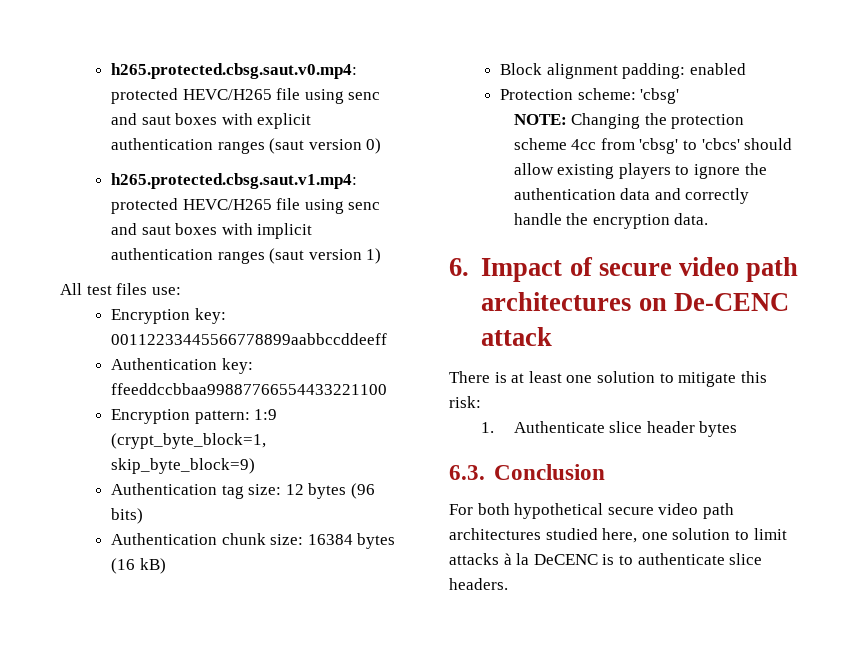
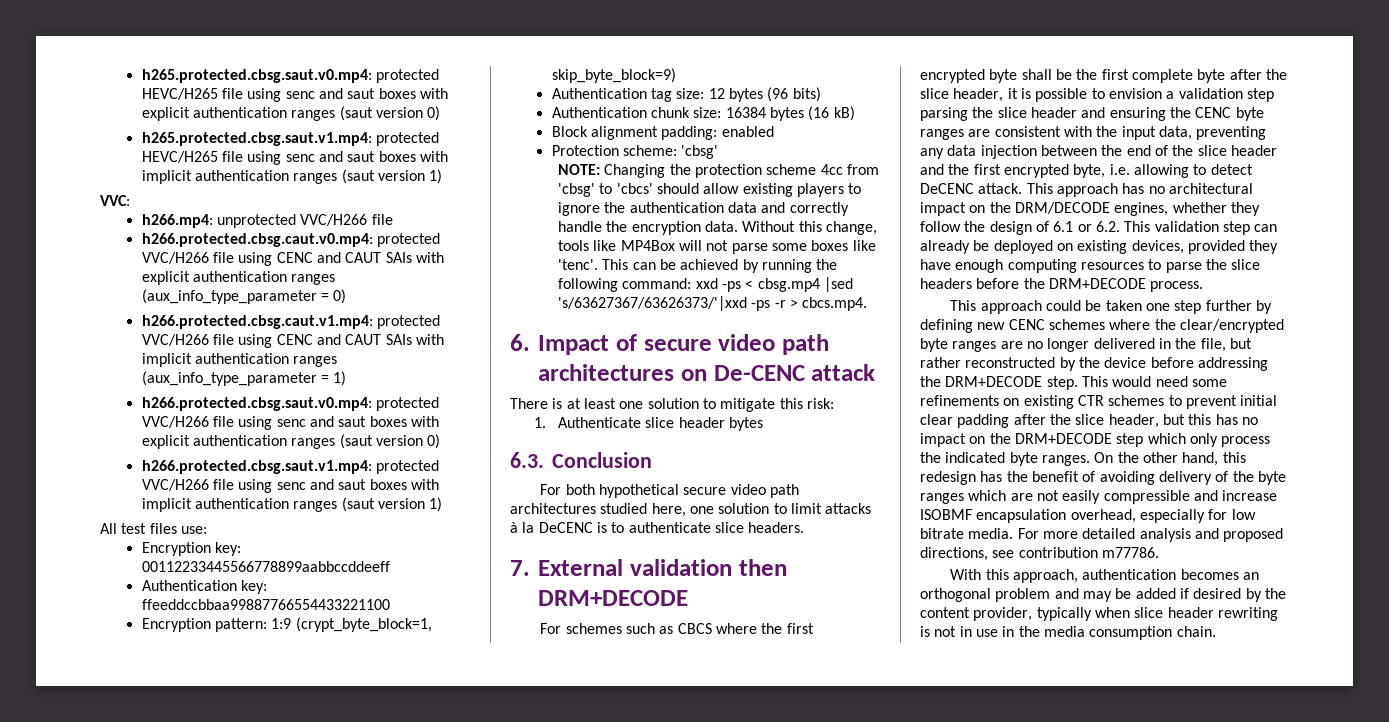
+ VVC:
+ h266.mp4: unprotected VVC/H266 file
+ h266.protected.cbsg.caut.v0.mp4: protected VVC/H266 file using CENC and CAUT SAIs with explicit authentication ranges (aux_info_type_parameter = 0)
+ h266.protected.cbsg.caut.v1.mp4: protected VVC/H266 file using CENC and CAUT SAIs with implicit authentication ranges (aux_info_type_parameter = 1)
+ h266.protected.cbsg.saut.v0.mp4: protected VVC/H266 file using senc and saut boxes with explicit authentication ranges (saut version 0)
+ h266.protected.cbsg.saut.v1.mp4: protected VVC/H266 file using senc and saut boxes with implicit authentication ranges (saut version 1)
+ Without this change, tools like MP4Box will not parse some boxes like 'tenc'. This can be achieved by running the following command: xxd -ps < cbsg.mp4 |sed 's/63627367/63626373/'|xxd -ps -r > cbcs.mp4.
+ 7. External validation then DRM+DECODE
+ For schemes such as CBCS where the first encrypted byte shall be the first complete byte after the slice header, it is possible to envision a validation step parsing the slice header and ensuring the CENC byte ranges are consistent with the input data, preventing any data injection between the end of the slice header and the first encrypted byte, i.e. allowing to detect DeCENC attack. This approach has no architectural impact on the DRM/DECODE engines, whether they follow the design of 6.1 or 6.2. This validation step can already be deployed on existing devices, provided they have enough computing resources to parse the slice headers before the DRM+DECODE process.
+ This approach could be taken one step further by defining new CENC schemes where the clear/encrypted byte ranges are no longer delivered in the file, but rather reconstructed by the device before addressing the DRM+DECODE step. This would need some refinements on existing CTR schemes to prevent initial clear padding after the slice header, but this has no impact on the DRM+DECODE step which only process the indicated byte ranges. On the other hand, this redesign has the benefit of avoiding delivery of the byte ranges which are not easily compressible and increase ISOBMF encapsulation overhead, especially for low bitrate media. For more detailed analysis and proposed directions, see contribution m77786.
+ With this approach, authentication becomes an orthogonal problem and may be added if desired by the content provider, typically when slice header rewriting is not in use in the media consumption chain.

